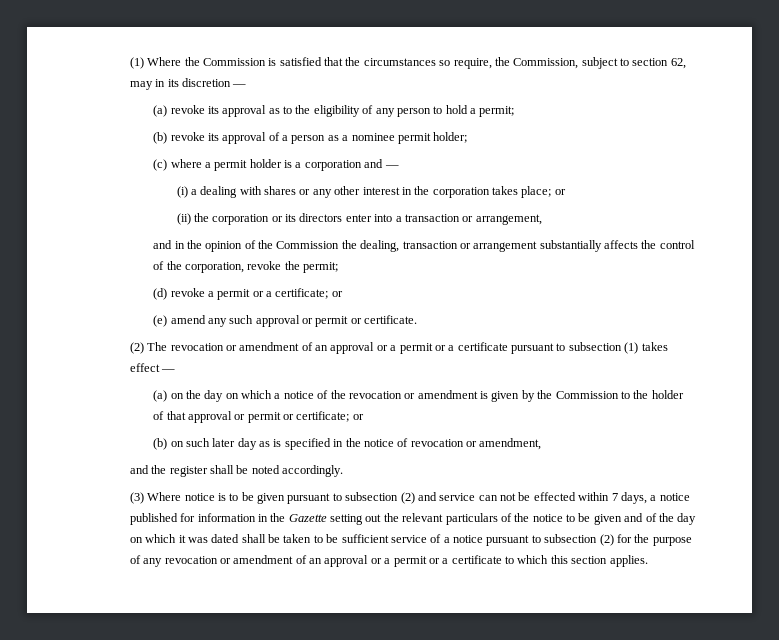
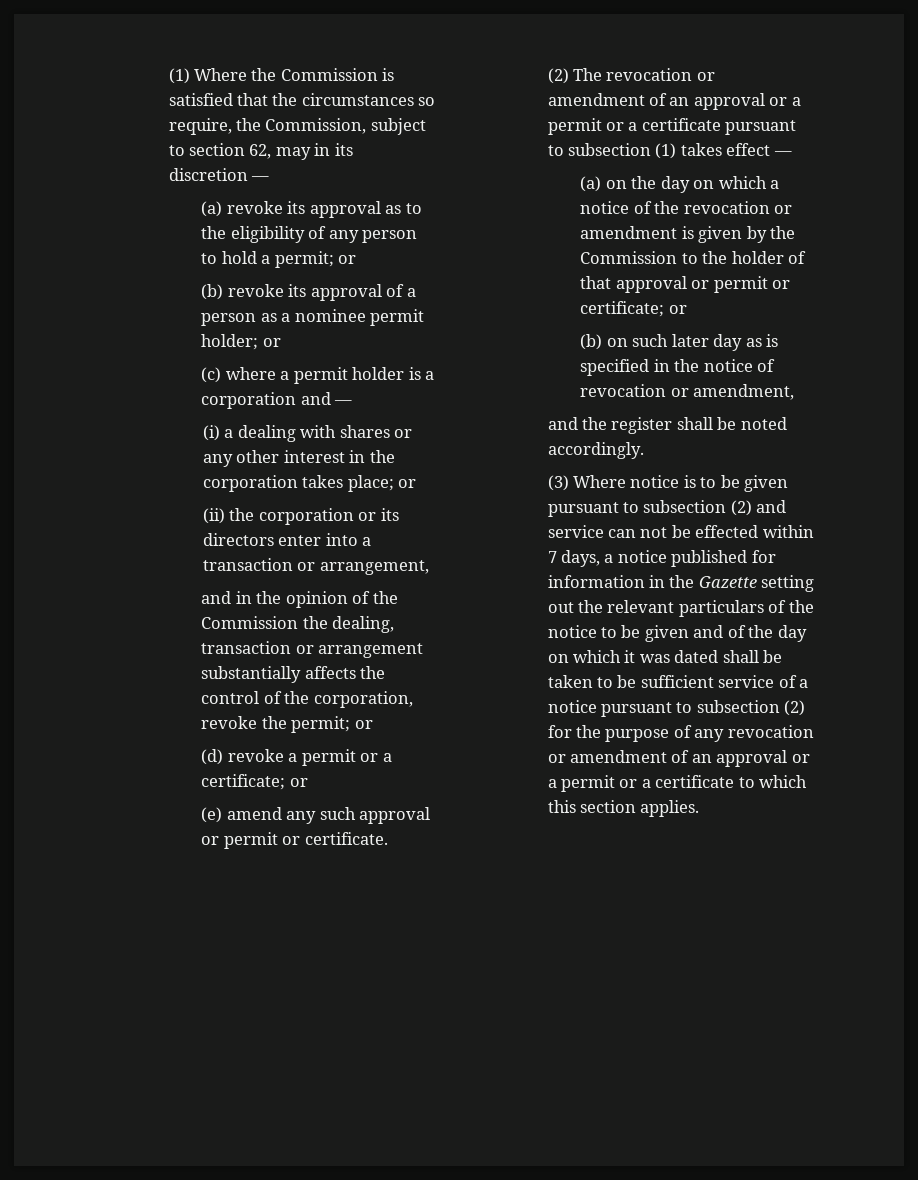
- (a) revoke its approval as to the eligibility of any person to hold a permit;
+ (a) revoke its approval as to the eligibility of any person to hold a permit; or
- (b) revoke its approval of a person as a nominee permit holder;
+ (b) revoke its approval of a person as a nominee permit holder; or
- and in the opinion of the Commission the dealing, transaction or arrangement substantially affects the control of the corporation, revoke the permit;
+ and in the opinion of the Commission the dealing, transaction or arrangement substantially affects the control of the corporation, revoke the permit; or

